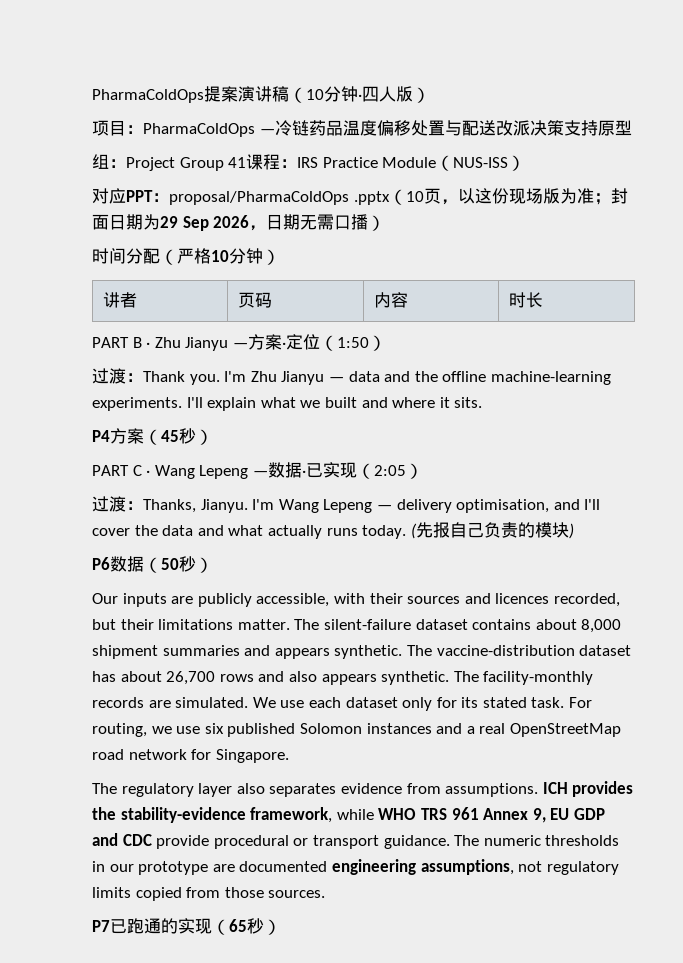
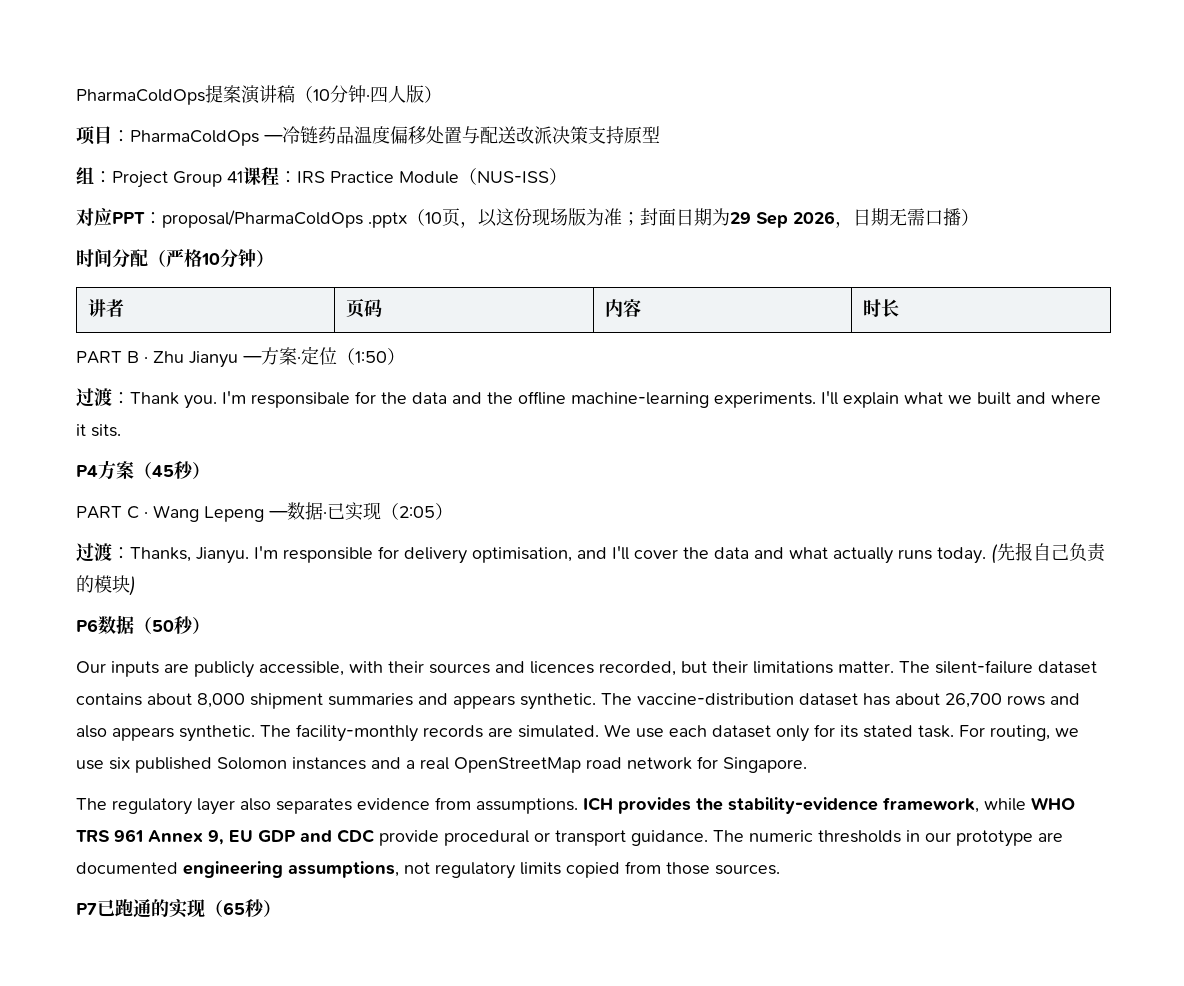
- I'm Zhu Jianyu — data and the offline machine-learning experiments.
+ I'm responsibale for the data and the offline machine-learning experiments.
- I'm Wang Lepeng — delivery optimisation, and I'll cover the data and what actually runs today.
+ I'm responsible for delivery optimisation, and I'll cover the data and what actually runs today.

